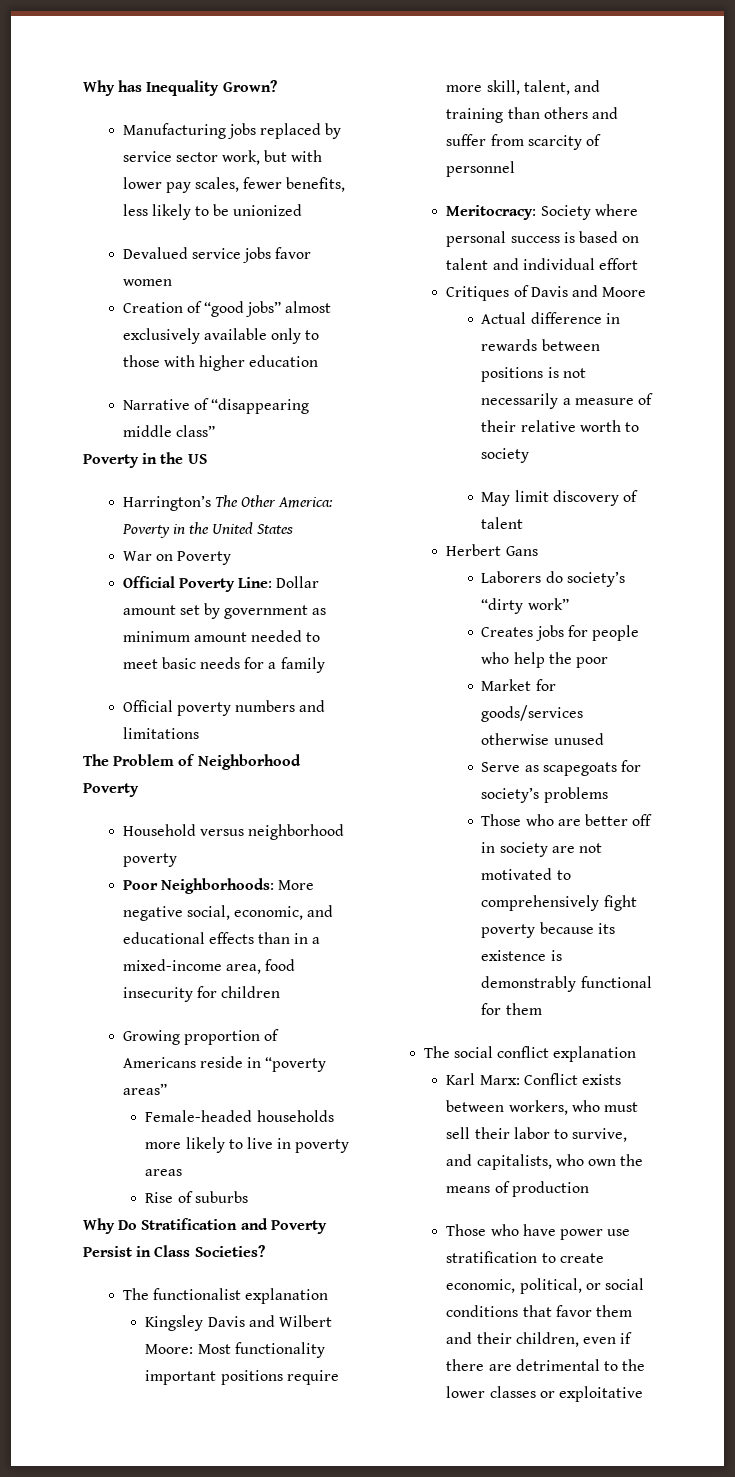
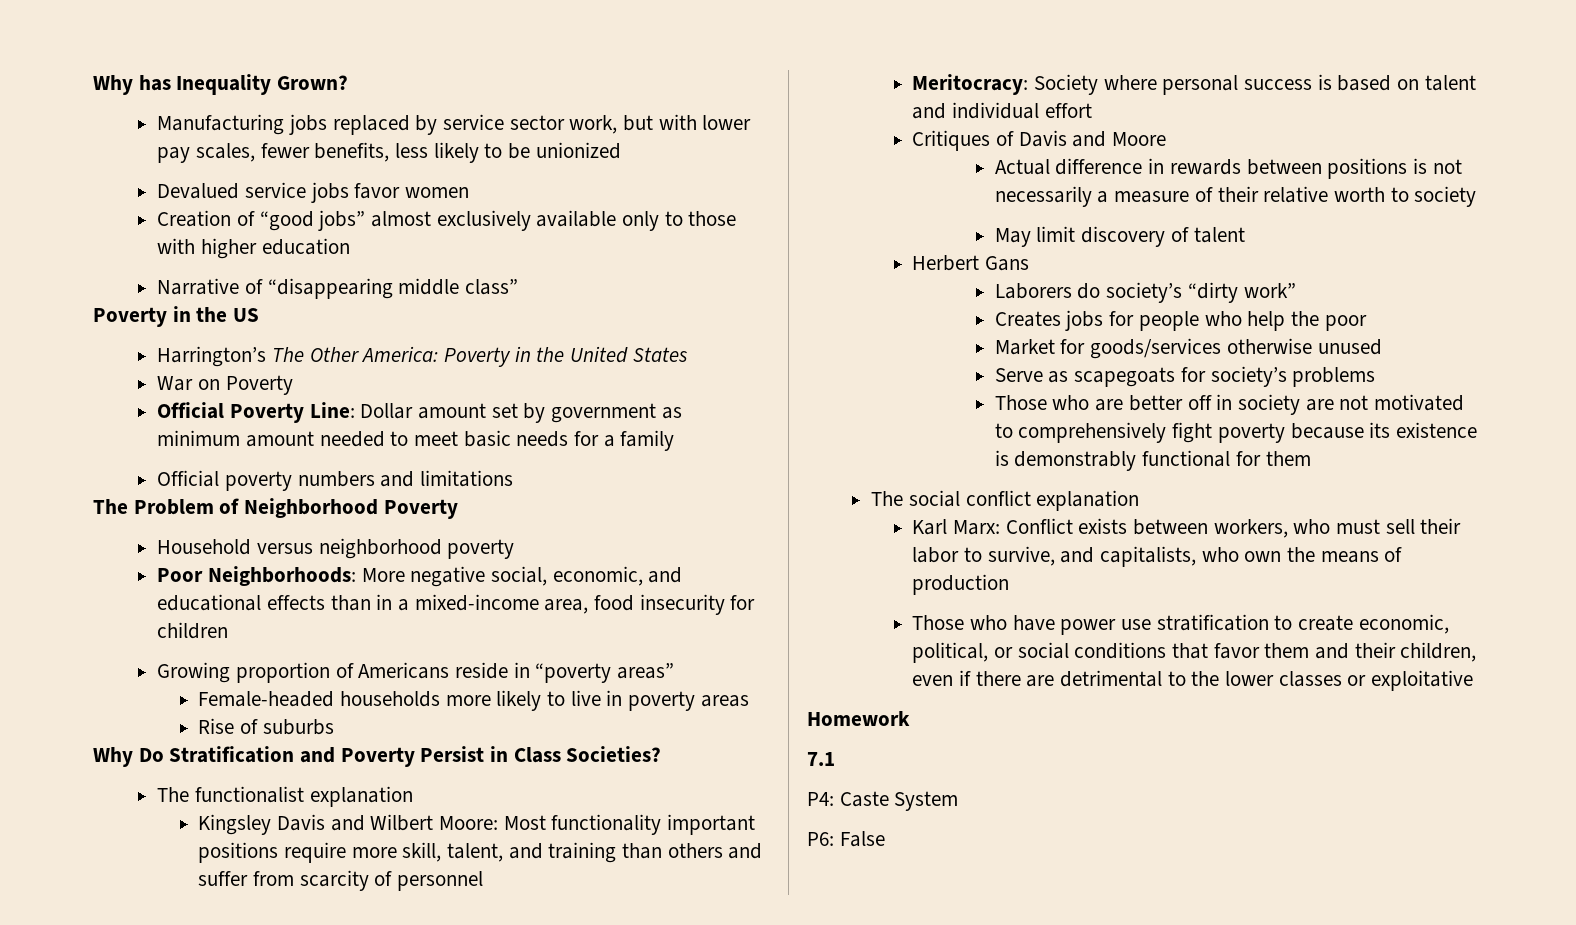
+ Homework
+ 7.1
+ P4: Caste System
+ P6: False

